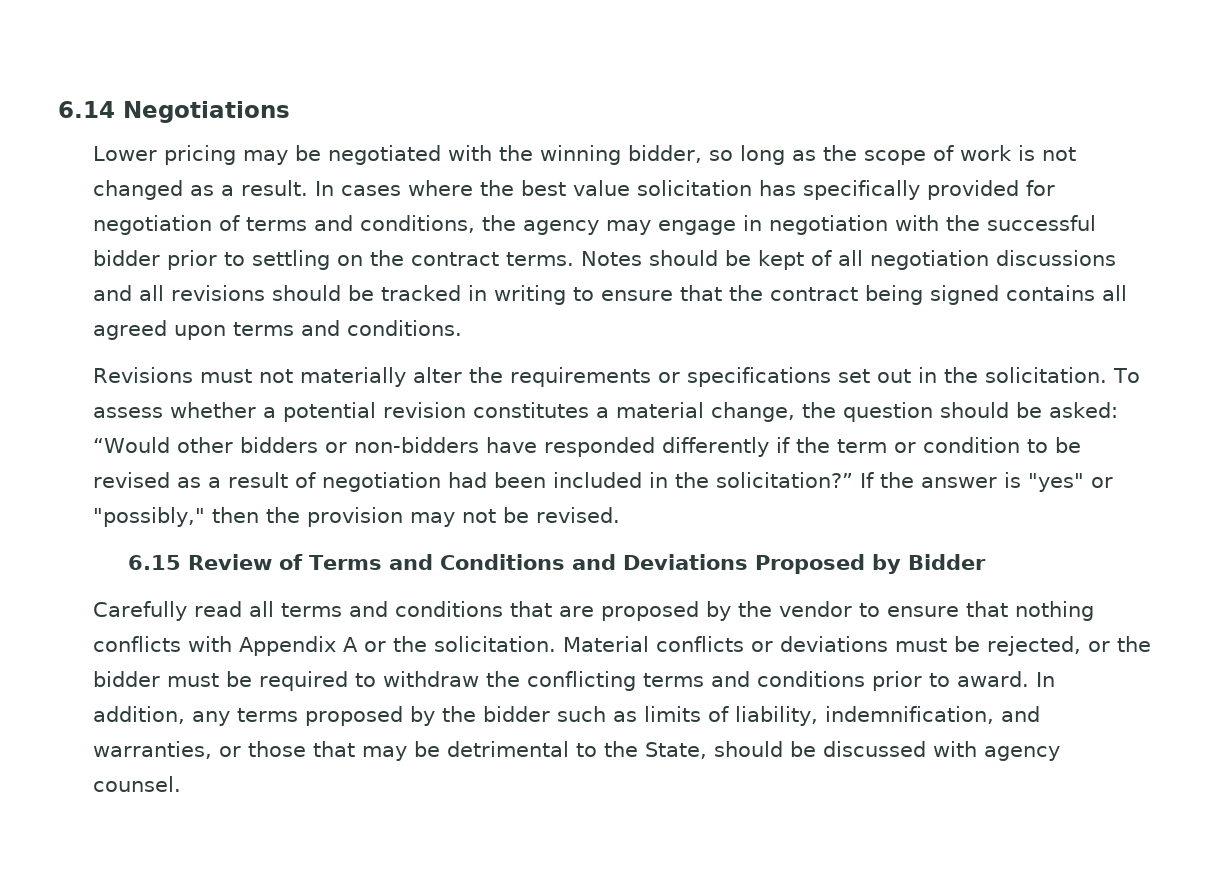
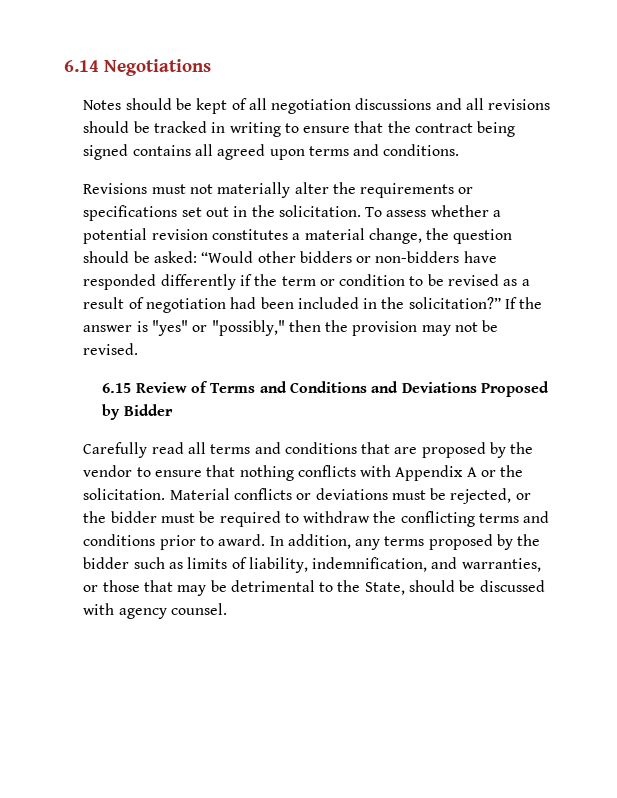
- Lower pricing may be negotiated with the winning bidder, so long as the scope of work is not changed as a result. In cases where the best value solicitation has specifically provided for negotiation of terms and conditions, the agency may engage in negotiation with the successful bidder prior to settling on the contract terms.

